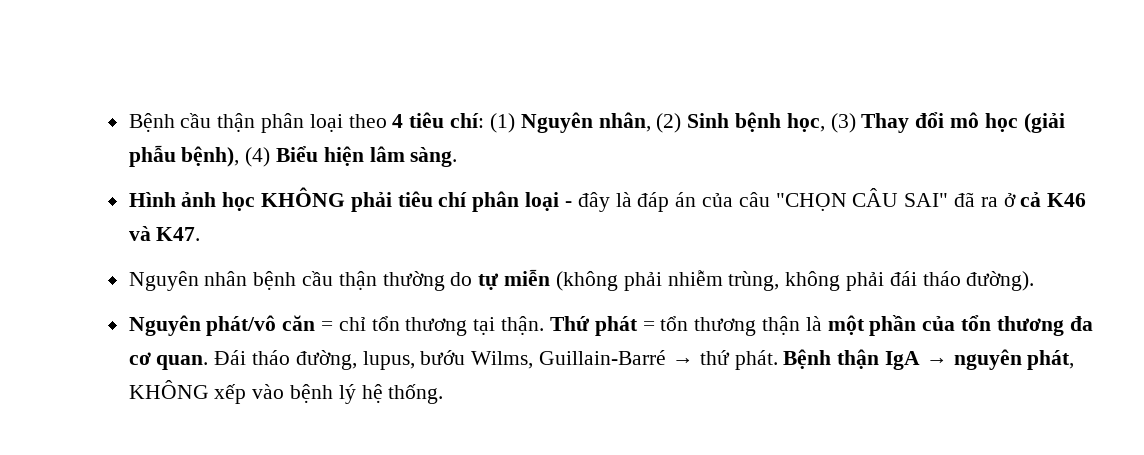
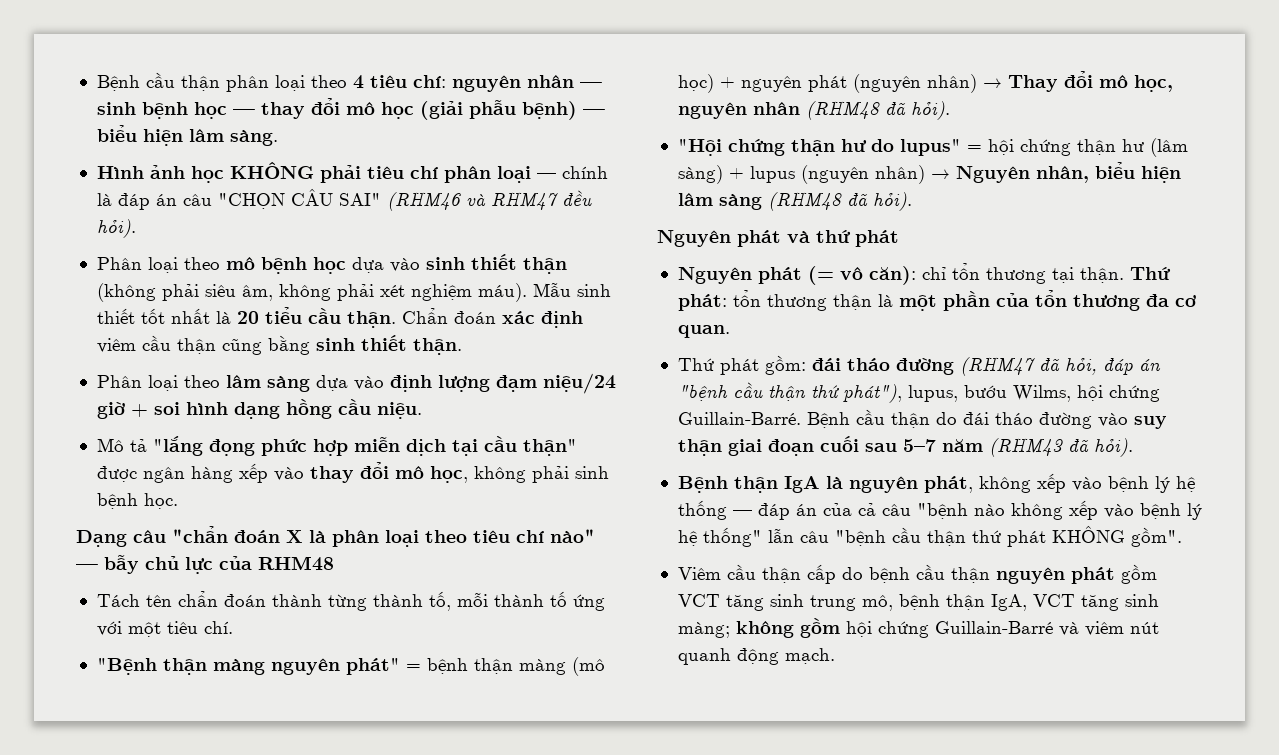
- Bệnh cầu thận phân loại theo 4 tiêu chí: (1) Nguyên nhân, (2) Sinh bệnh học, (3) Thay đổi mô học (giải phẫu bệnh), (4) Biểu hiện lâm sàng.
+ Bệnh cầu thận phân loại theo 4 tiêu chí: nguyên nhân — sinh bệnh học — thay đổi mô học (giải phẫu bệnh) — biểu hiện lâm sàng.
- Hình ảnh học KHÔNG phải tiêu chí phân loại - đây là đáp án của câu "CHỌN CÂU SAI" đã ra ở cả K46 và K47.
- Nguyên nhân bệnh cầu thận thường do tự miễn (không phải nhiễm trùng, không phải đái tháo đường).
- Nguyên phát/vô căn = chỉ tổn thương tại thận.
+ Hình ảnh học KHÔNG phải tiêu chí phân loại — chính là đáp án câu "CHỌN CÂU SAI" (RHM46 và RHM47 đều hỏi).
+ Phân loại theo mô bệnh học dựa vào sinh thiết thận (không phải siêu âm, không phải xét nghiệm máu). Mẫu sinh thiết tốt nhất là 20 tiểu cầu thận. Chẩn đoán xác định viêm cầu thận cũng bằng sinh thiết thận.
+ Phân loại theo lâm sàng dựa vào định lượng đạm niệu/24 giờ + soi hình dạng hồng cầu niệu.
+ Mô tả "lắng đọng phức hợp miễn dịch tại cầu thận" được ngân hàng xếp vào thay đổi mô học, không phải sinh bệnh học.
+ Dạng câu "chẩn đoán X là phân loại theo tiêu chí nào" — bẫy chủ lực của RHM48
+ Tách tên chẩn đoán thành từng thành tố, mỗi thành tố ứng với một tiêu chí.
+ "Bệnh thận màng nguyên phát" = bệnh thận màng (mô học) + nguyên phát (nguyên nhân) → Thay đổi mô học, nguyên nhân (RHM48 đã hỏi).
+ "Hội chứng thận hư do lupus" = hội chứng thận hư (lâm sàng) + lupus (nguyên nhân) → Nguyên nhân, biểu hiện lâm sàng (RHM48 đã hỏi).
+ Nguyên phát và thứ phát
+ Nguyên phát (= vô căn): chỉ tổn thương tại thận.
- Thứ phát = tổn thương thận là một phần của tổn thương đa cơ quan. Đái tháo đường, lupus, bướu Wilms, Guillain-Barré → thứ phát. Bệnh thận IgA → nguyên phát, KHÔNG xếp vào bệnh lý hệ thống.
+ Thứ phát: tổn thương thận là một phần của tổn thương đa cơ quan.
+ Thứ phát gồm: đái tháo đường (RHM47 đã hỏi, đáp án "bệnh cầu thận thứ phát"), lupus, bướu Wilms, hội chứng Guillain-Barré. Bệnh cầu thận do đái tháo đường vào suy thận giai đoạn cuối sau 5–7 năm (RHM43 đã hỏi).
+ Bệnh thận IgA là nguyên phát, không xếp vào bệnh lý hệ thống — đáp án của cả câu "bệnh nào không xếp vào bệnh lý hệ thống" lẫn câu "bệnh cầu thận thứ phát KHÔNG gồm".
+ Viêm cầu thận cấp do bệnh cầu thận nguyên phát gồm VCT tăng sinh trung mô, bệnh thận IgA, VCT tăng sinh màng; không gồm hội chứng Guillain-Barré và viêm nút quanh động mạch.

